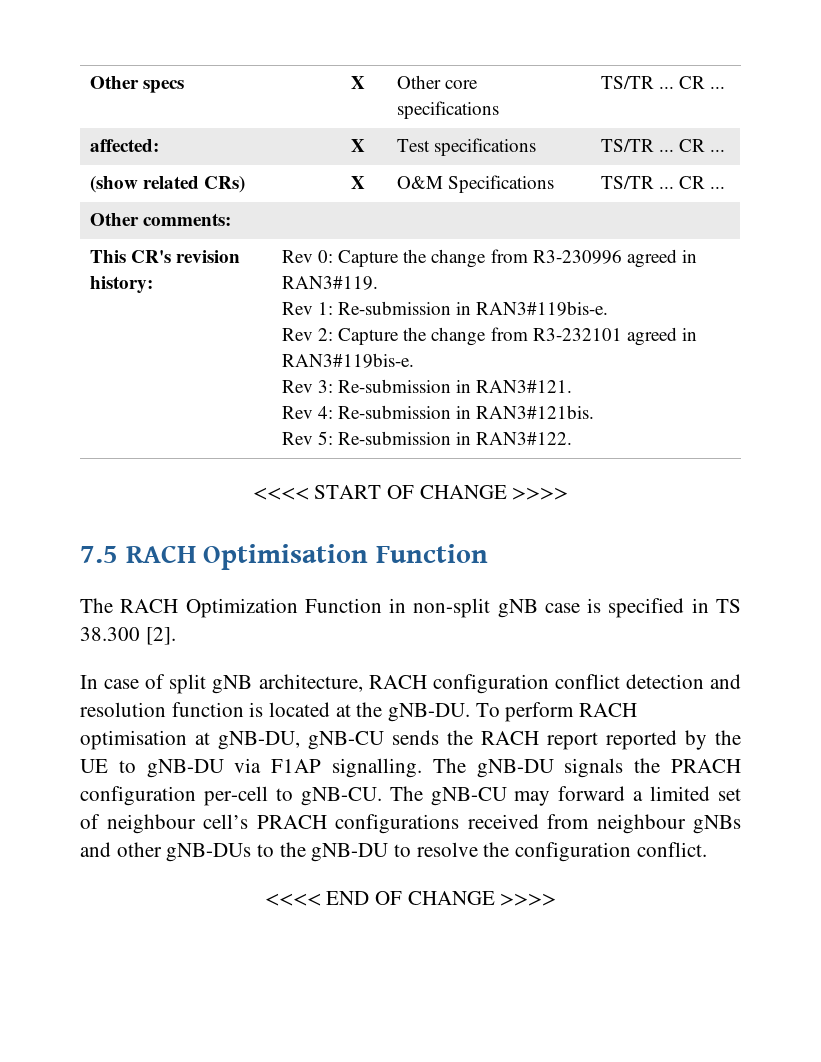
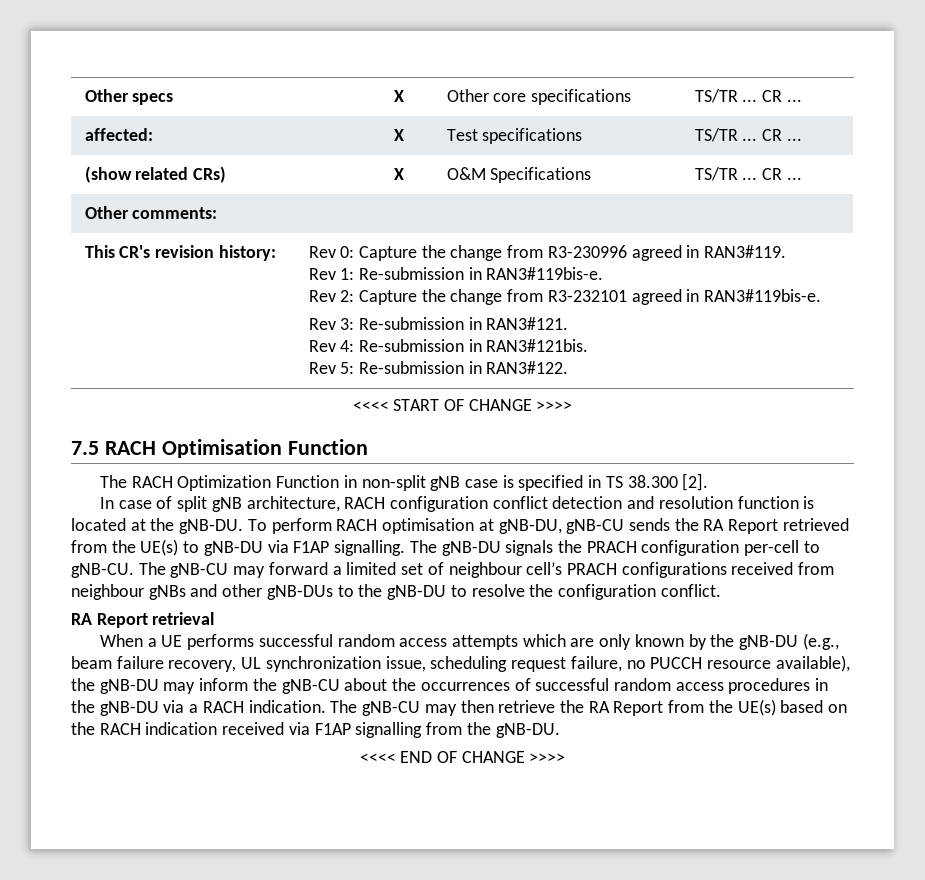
- To perform RACH optimisation at gNB-DU, gNB-CU sends the RACH report reported by the UE to gNB-DU via F1AP signalling.
+ To perform RACH optimisation at gNB-DU, gNB-CU sends the RA Report retrieved from the UE(s) to gNB-DU via F1AP signalling.
+ RA Report retrieval
+ When a UE performs successful random access attempts which are only known by the gNB-DU (e.g., beam failure recovery, UL synchronization issue, scheduling request failure, no PUCCH resource available), the gNB-DU may inform the gNB-CU about the occurrences of successful random access procedures in the gNB-DU via a RACH indication. The gNB-CU may then retrieve the RA Report from the UE(s) based on the RACH indication received via F1AP signalling from the gNB-DU.

